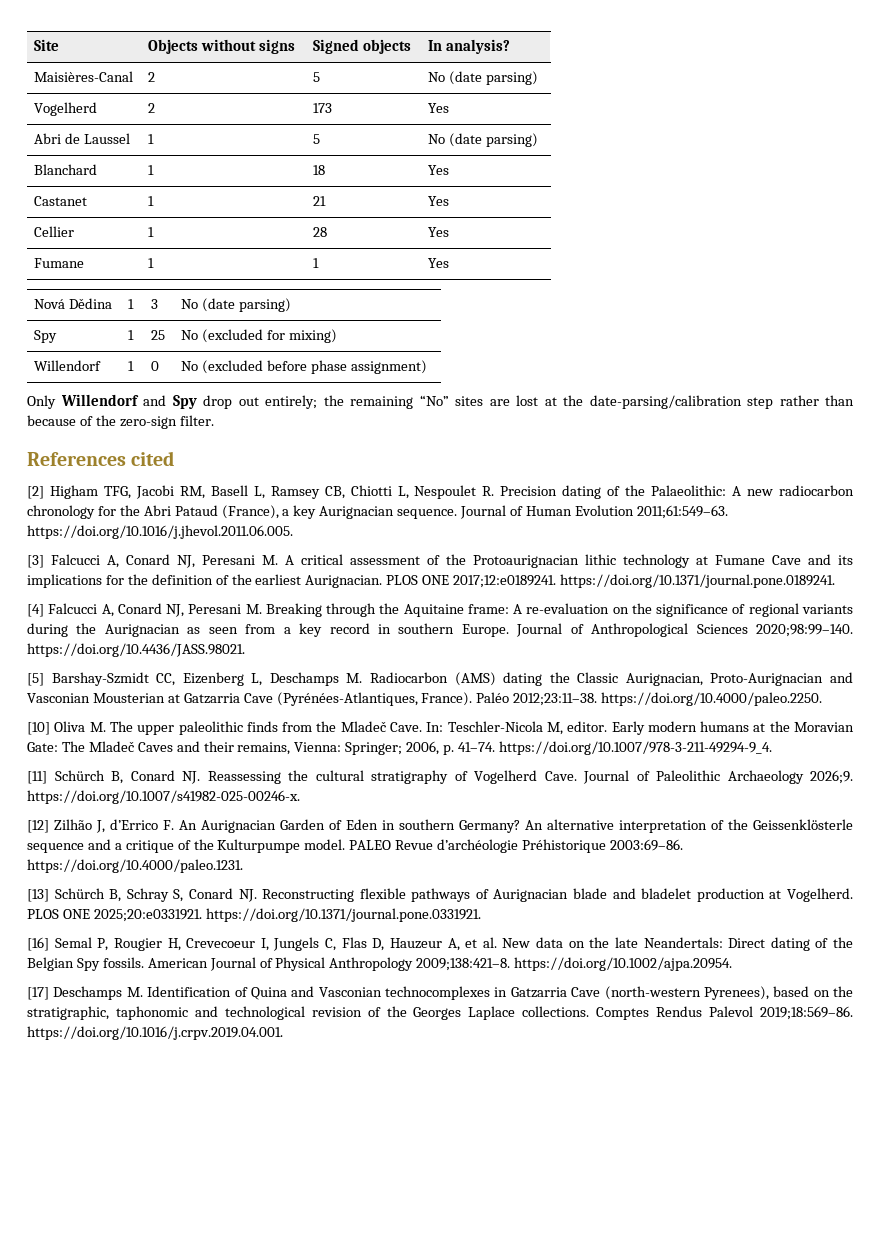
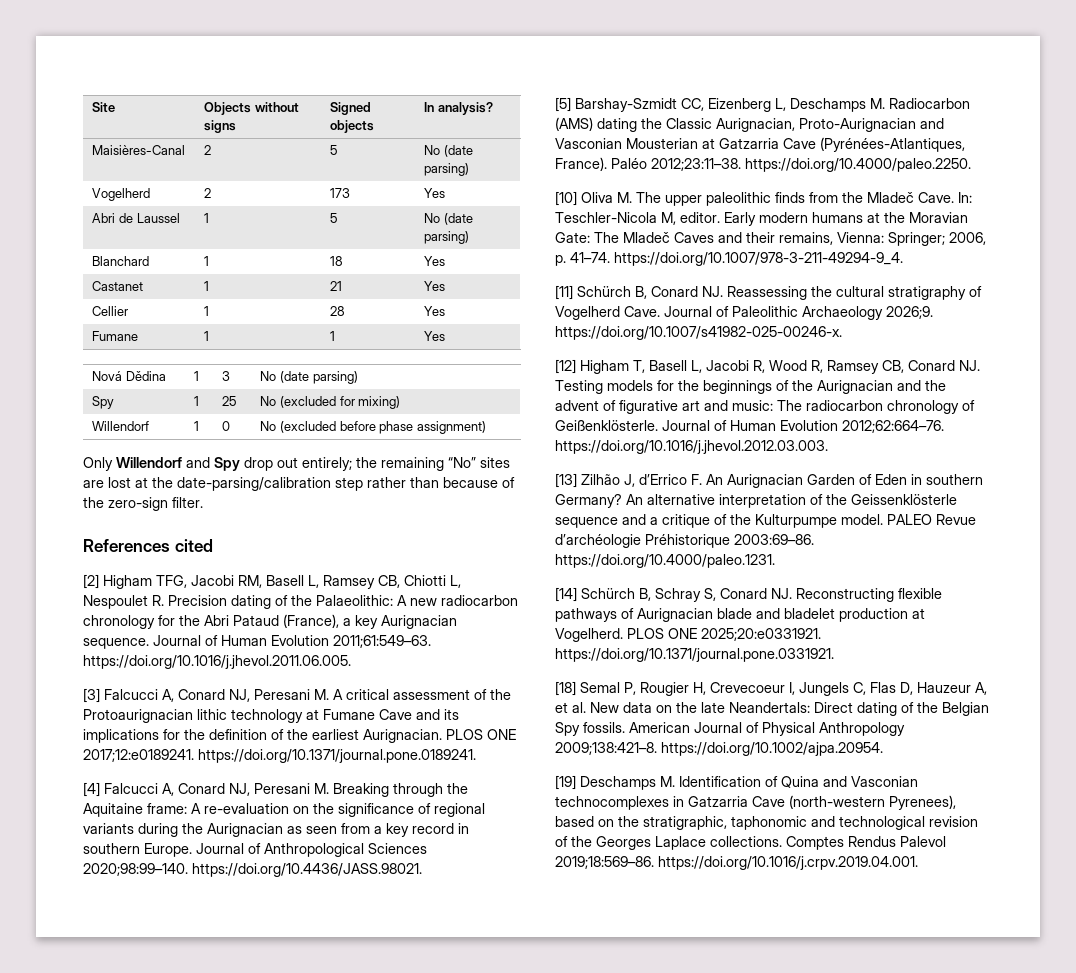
- [12] Zilhão J, d’Errico F. An Aurignacian Garden of Eden in southern Germany?
+ [12] Higham T, Basell L, Jacobi R, Wood R, Ramsey CB, Conard NJ. Testing models for the beginnings of the Aurignacian and the advent of figurative art and music: The radiocarbon chronology of Geißenklösterle. Journal of Human Evolution 2012;62:664–76. https://doi.org/10.1016/j.jhevol.2012.03.003.
+ [13] Zilhão J, d’Errico F. An Aurignacian Garden of Eden in southern Germany?
- [13] Schürch B, Schray S, Conard NJ. Reconstructing flexible pathways of Aurignacian blade and bladelet production at Vogelherd.
+ [14] Schürch B, Schray S, Conard NJ. Reconstructing flexible pathways of Aurignacian blade and bladelet production at Vogelherd.
- [16] Semal P, Rougier H, Crevecoeur I, Jungels C, Flas D, Hauzeur A, et al. New data on the late Neandertals: Direct dating of the Belgian Spy fossils.
+ [18] Semal P, Rougier H, Crevecoeur I, Jungels C, Flas D, Hauzeur A, et al. New data on the late Neandertals: Direct dating of the Belgian Spy fossils.
- [17] Deschamps M. Identification of Quina and Vasconian technocomplexes in Gatzarria Cave (north-western Pyrenees), based on the stratigraphic, taphonomic and technological revision of the Georges Laplace collections.
+ [19] Deschamps M. Identification of Quina and Vasconian technocomplexes in Gatzarria Cave (north-western Pyrenees), based on the stratigraphic, taphonomic and technological revision of the Georges Laplace collections.

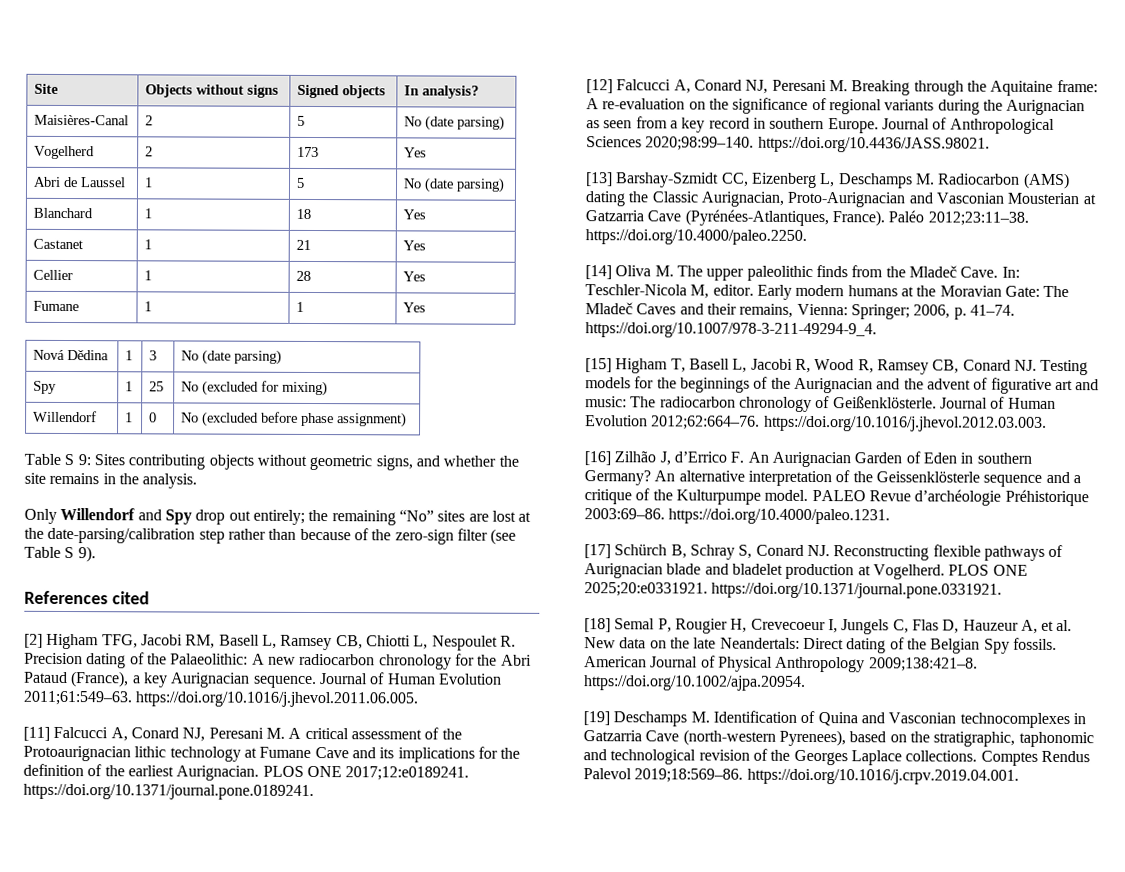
+ Table S 9: Sites contributing objects without geometric signs, and whether the site remains in the analysis.
- Only Willendorf and Spy drop out entirely; the remaining “No” sites are lost at the date-parsing/calibration step rather than because of the zero-sign filter.
+ Only Willendorf and Spy drop out entirely; the remaining “No” sites are lost at the date-parsing/calibration step rather than because of the zero-sign filter (see Table S 9).
- [3] Falcucci A, Conard NJ, Peresani M. A critical assessment of the Protoaurignacian lithic technology at Fumane Cave and its implications for the definition of the earliest Aurignacian.
+ [11] Falcucci A, Conard NJ, Peresani M. A critical assessment of the Protoaurignacian lithic technology at Fumane Cave and its implications for the definition of the earliest Aurignacian.
- [4] Falcucci A, Conard NJ, Peresani M. Breaking through the Aquitaine frame: A re-evaluation on the significance of regional variants during the Aurignacian as seen from a key record in southern Europe.
+ [12] Falcucci A, Conard NJ, Peresani M. Breaking through the Aquitaine frame: A re-evaluation on the significance of regional variants during the Aurignacian as seen from a key record in southern Europe.
- [5] Barshay-Szmidt CC, Eizenberg L, Deschamps M. Radiocarbon (AMS) dating the Classic Aurignacian, Proto-Aurignacian and Vasconian Mousterian at Gatzarria Cave (Pyrénées-Atlantiques, France).
+ [13] Barshay-Szmidt CC, Eizenberg L, Deschamps M. Radiocarbon (AMS) dating the Classic Aurignacian, Proto-Aurignacian and Vasconian Mousterian at Gatzarria Cave (Pyrénées-Atlantiques, France).
- [10] Oliva M. The upper paleolithic finds from the Mladeč Cave.
+ [14] Oliva M. The upper paleolithic finds from the Mladeč Cave.
- [11] Schürch B, Conard NJ. Reassessing the cultural stratigraphy of Vogelherd Cave. Journal of Paleolithic Archaeology 2026;9. https://doi.org/10.1007/s41982-025-00246-x.
- [12] Higham T, Basell L, Jacobi R, Wood R, Ramsey CB, Conard NJ. Testing models for the beginnings of the Aurignacian and the advent of figurative art and music: The radiocarbon chronology of Geißenklösterle.
+ [15] Higham T, Basell L, Jacobi R, Wood R, Ramsey CB, Conard NJ. Testing models for the beginnings of the Aurignacian and the advent of figurative art and music: The radiocarbon chronology of Geißenklösterle.
- [13] Zilhão J, d’Errico F. An Aurignacian Garden of Eden in southern Germany?
+ [16] Zilhão J, d’Errico F. An Aurignacian Garden of Eden in southern Germany?
- [14] Schürch B, Schray S, Conard NJ. Reconstructing flexible pathways of Aurignacian blade and bladelet production at Vogelherd.
+ [17] Schürch B, Schray S, Conard NJ. Reconstructing flexible pathways of Aurignacian blade and bladelet production at Vogelherd.

